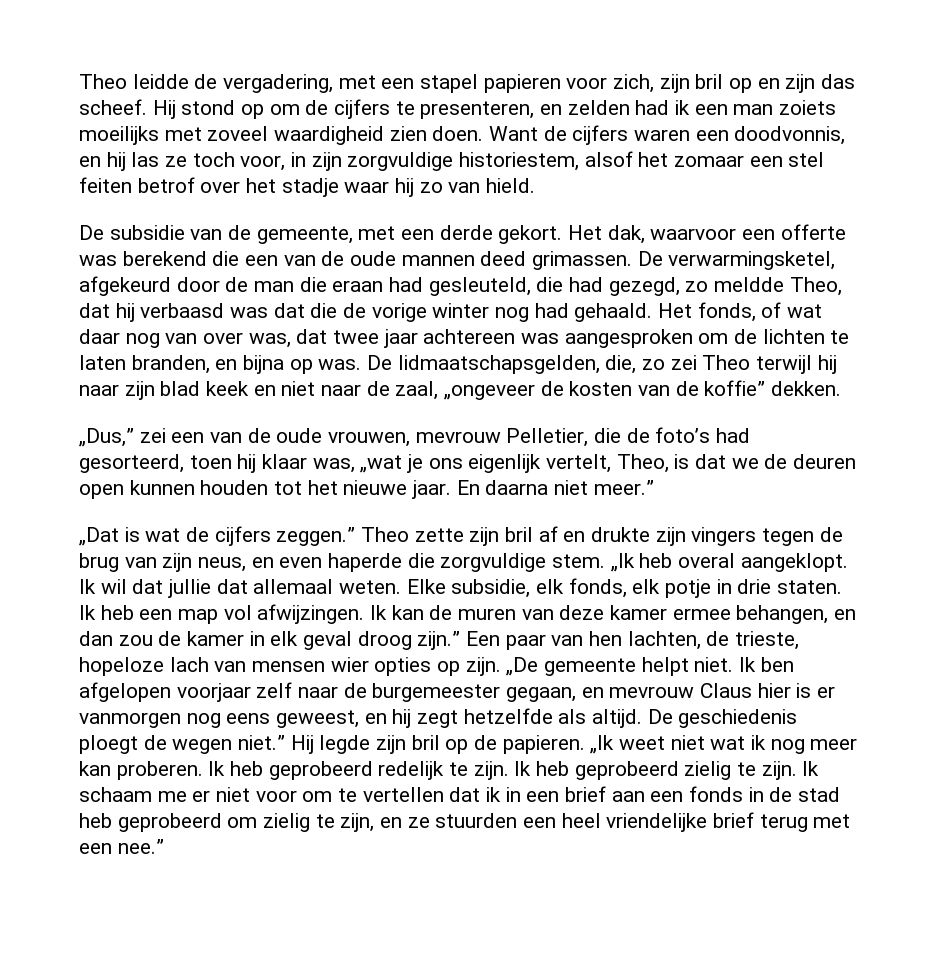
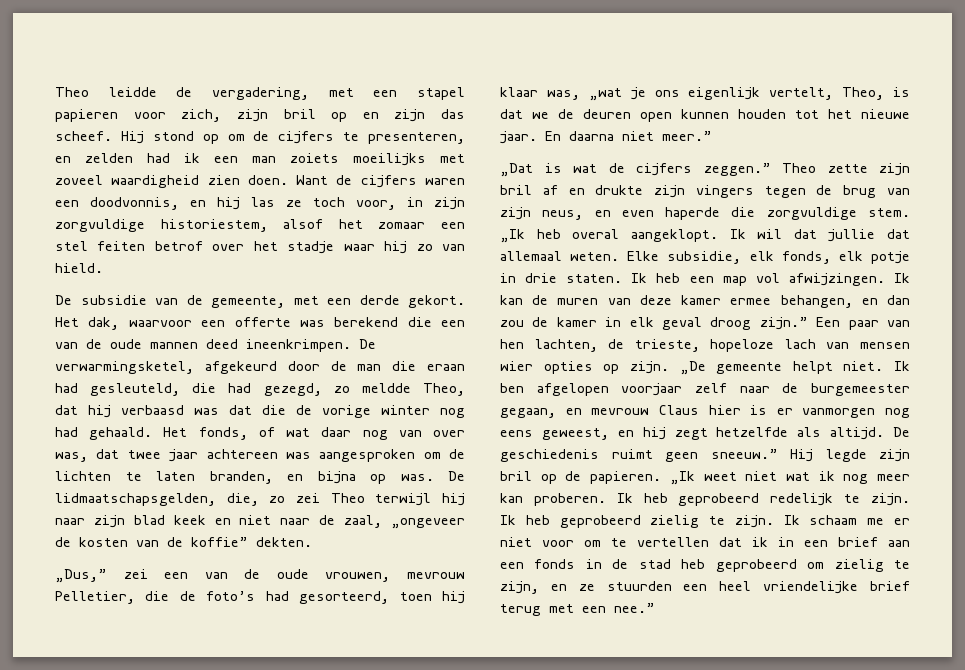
- Het dak, waarvoor een offerte was berekend die een van de oude mannen deed grimassen.
+ Het dak, waarvoor een offerte was berekend die een van de oude mannen deed ineenkrimpen.
- De lidmaatschapsgelden, die, zo zei Theo terwijl hij naar zijn blad keek en niet naar de zaal, „ongeveer de kosten van de koffie” dekken.
+ De lidmaatschapsgelden, die, zo zei Theo terwijl hij naar zijn blad keek en niet naar de zaal, „ongeveer de kosten van de koffie” dekten.
- De geschiedenis ploegt de wegen niet.”
+ De geschiedenis ruimt geen sneeuw.”

